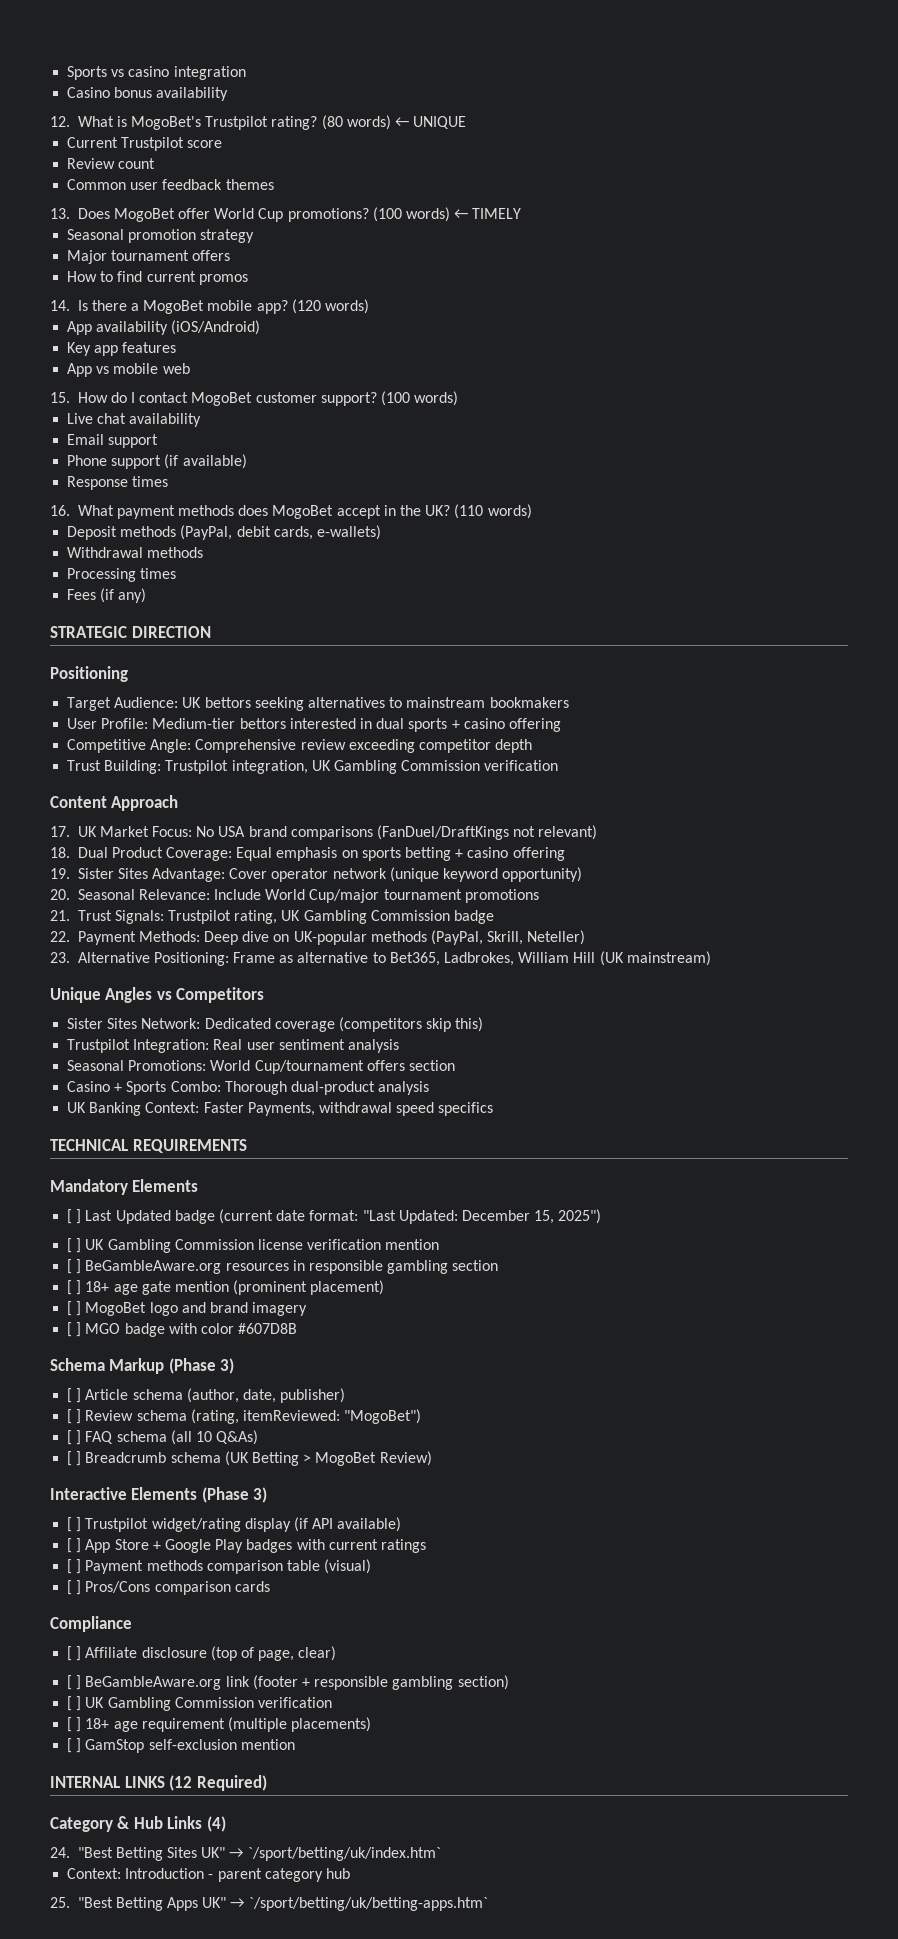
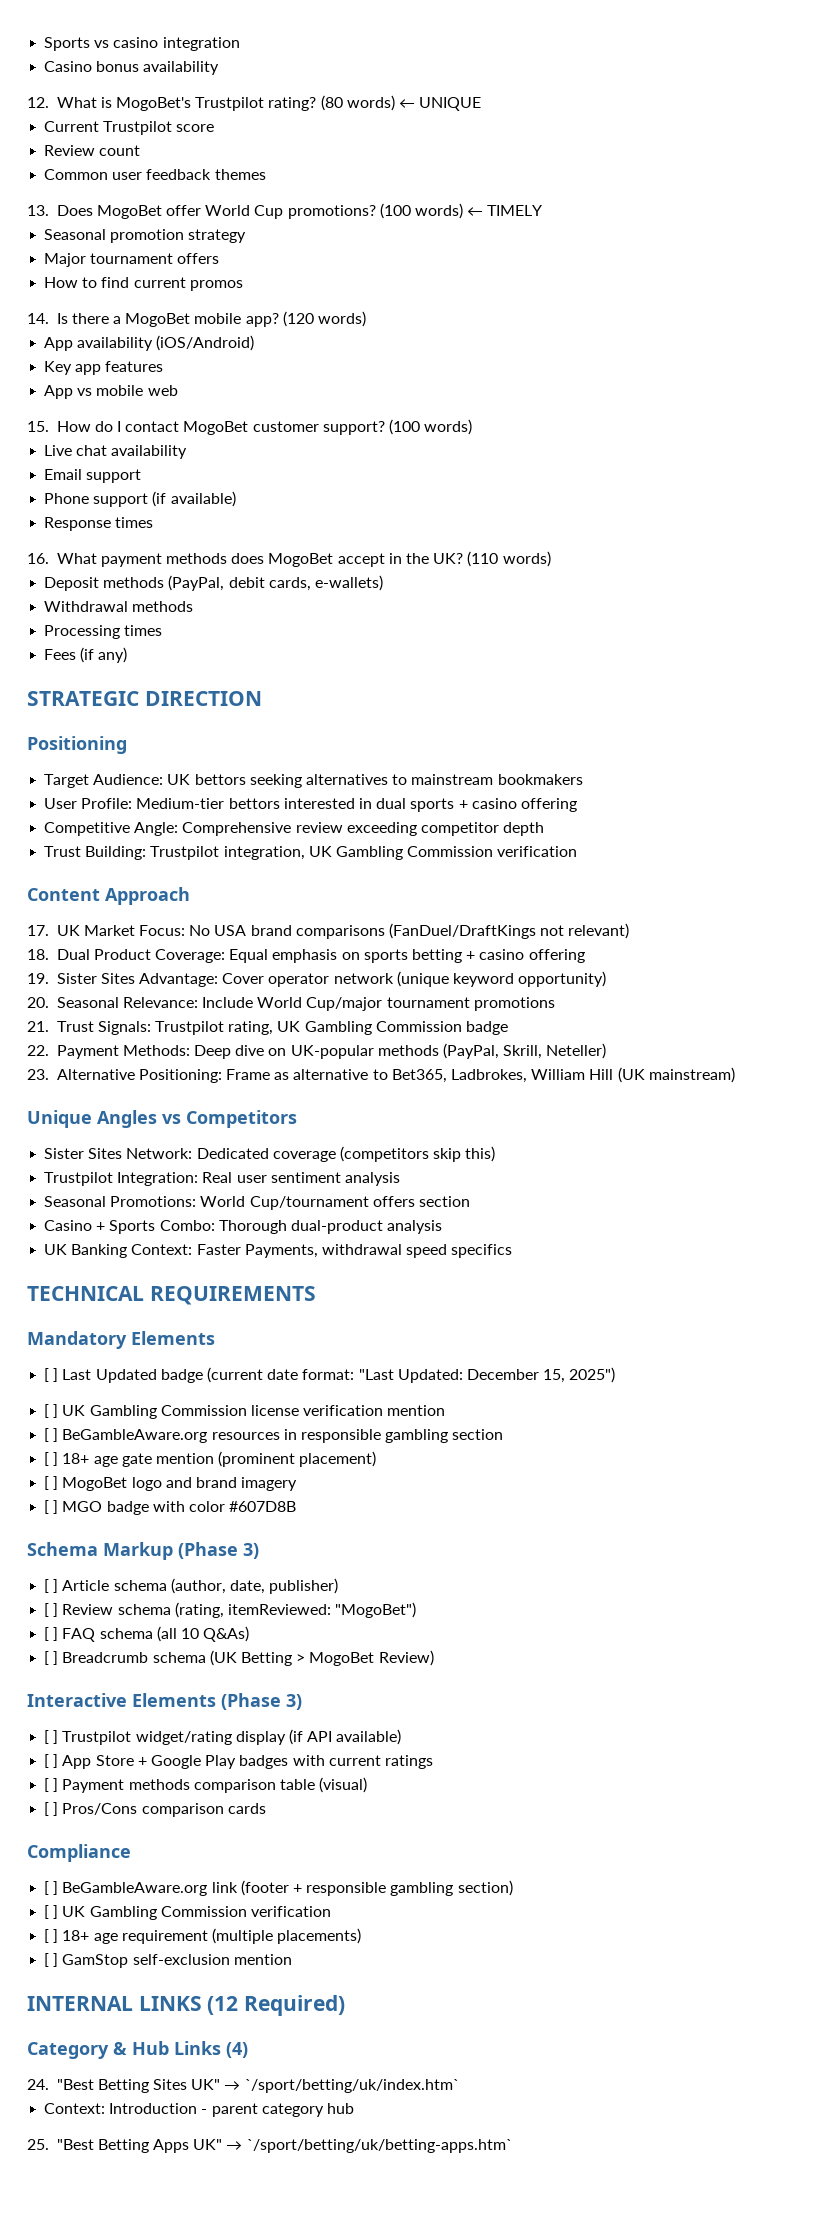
- [ ] Affiliate disclosure (top of page, clear)

